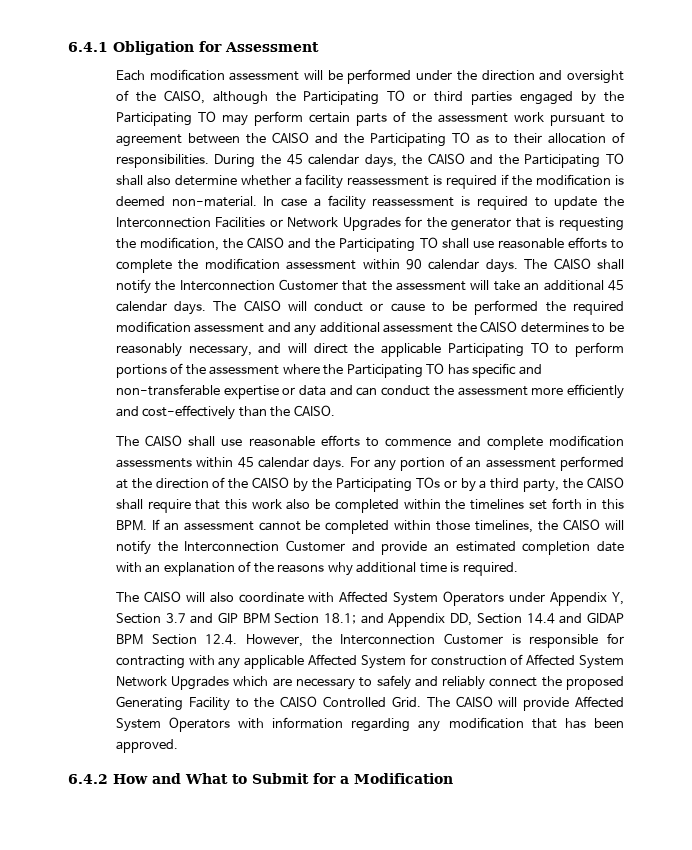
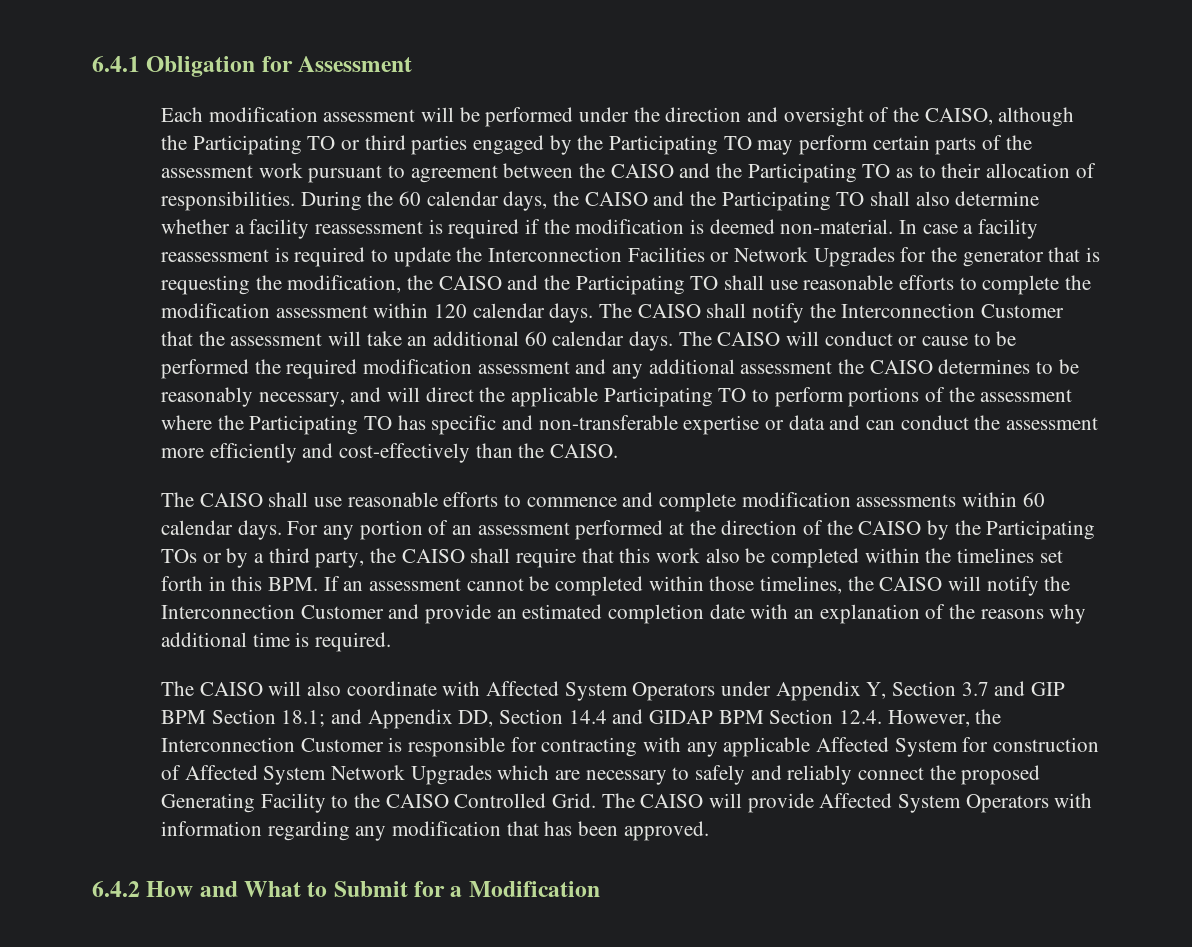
- During the 45 calendar days, the CAISO and the Participating TO shall also determine whether a facility reassessment is required if the modification is deemed non-material.
+ During the 60 calendar days, the CAISO and the Participating TO shall also determine whether a facility reassessment is required if the modification is deemed non-material.
- In case a facility reassessment is required to update the Interconnection Facilities or Network Upgrades for the generator that is requesting the modification, the CAISO and the Participating TO shall use reasonable efforts to complete the modification assessment within 90 calendar days.
+ In case a facility reassessment is required to update the Interconnection Facilities or Network Upgrades for the generator that is requesting the modification, the CAISO and the Participating TO shall use reasonable efforts to complete the modification assessment within 120 calendar days.
- The CAISO shall notify the Interconnection Customer that the assessment will take an additional 45 calendar days.
+ The CAISO shall notify the Interconnection Customer that the assessment will take an additional 60 calendar days.
- The CAISO shall use reasonable efforts to commence and complete modification assessments within 45 calendar days.
+ The CAISO shall use reasonable efforts to commence and complete modification assessments within 60 calendar days.

